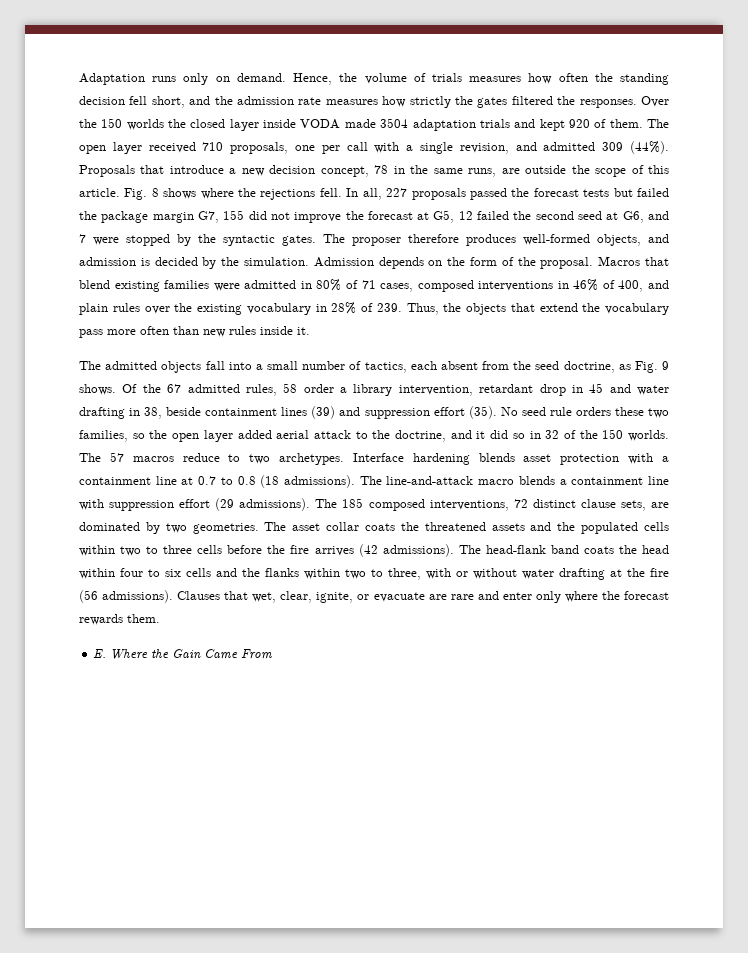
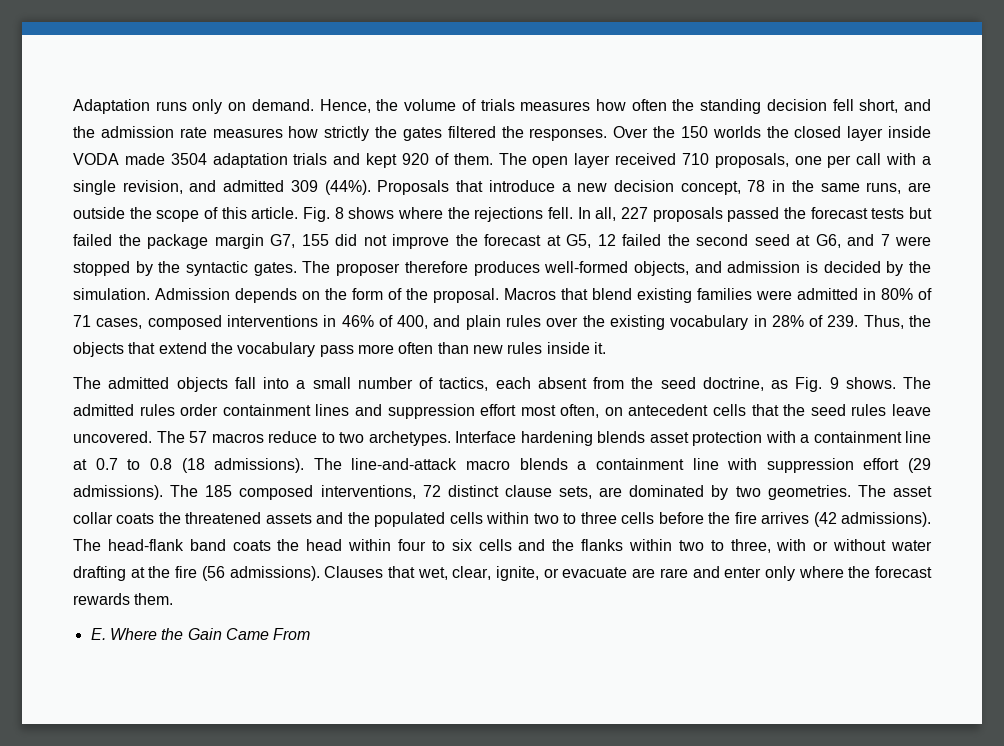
- Of the 67 admitted rules, 58 order a library intervention, retardant drop in 45 and water drafting in 38, beside containment lines (39) and suppression effort (35). No seed rule orders these two families, so the open layer added aerial attack to the doctrine, and it did so in 32 of the 150 worlds.
+ The admitted rules order containment lines and suppression effort most often, on antecedent cells that the seed rules leave uncovered.

